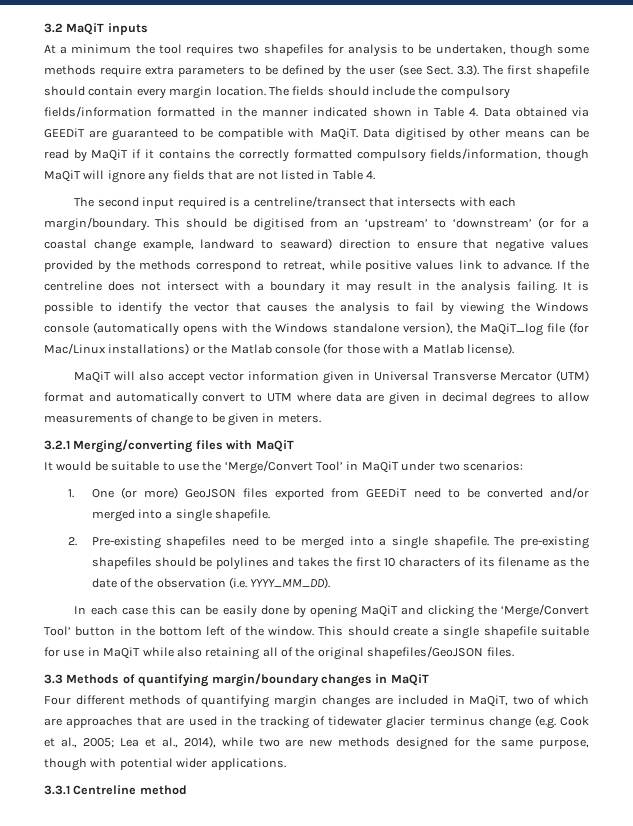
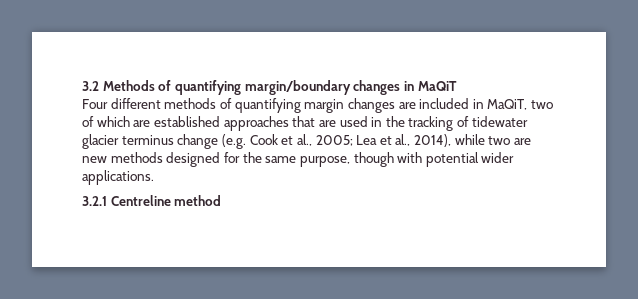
- 3.2 MaQiT inputs
- At a minimum the tool requires two shapefiles for analysis to be undertaken, though some methods require extra parameters to be defined by the user (see Sect. 3.3). The first shapefile should contain every margin location. The fields should include the compulsory fields/information formatted in the manner indicated shown in Table 4. Data obtained via GEEDiT are guaranteed to be compatible with MaQiT. Data digitised by other means can be read by MaQiT if it contains the correctly formatted compulsory fields/information, though MaQiT will ignore any fields that are not listed in Table 4.
- The second input required is a centreline/transect that intersects with each margin/boundary. This should be digitised from an ‘upstream’ to ‘downstream’ (or for a coastal change example, landward to seaward) direction to ensure that negative values provided by the methods correspond to retreat, while positive values link to advance. If the centreline does not intersect with a boundary it may result in the analysis failing. It is possible to identify the vector that causes the analysis to fail by viewing the Windows console (automatically opens with the Windows standalone version), the MaQiT_log file (for Mac/Linux installations) or the Matlab console (for those with a Matlab license).
- MaQiT will also accept vector information given in Universal Transverse Mercator (UTM) format and automatically convert to UTM where data are given in decimal degrees to allow measurements of change to be given in meters.
- 3.2.1 Merging/converting files with MaQiT
- It would be suitable to use the ‘Merge/Convert Tool’ in MaQiT under two scenarios:
- 1. One (or more) GeoJSON files exported from GEEDiT need to be converted and/or merged into a single shapefile.
- 2. Pre-existing shapefiles need to be merged into a single shapefile. The pre-existing shapefiles should be polylines and takes the first 10 characters of its filename as the date of the observation (i.e. YYYY_MM_DD).
- In each case this can be easily done by opening MaQiT and clicking the ‘Merge/Convert Tool’ button in the bottom left of the window. This should create a single shapefile suitable for use in MaQiT while also retaining all of the original shapefiles/GeoJSON files.
- 3.3 Methods of quantifying margin/boundary changes in MaQiT
+ 3.2 Methods of quantifying margin/boundary changes in MaQiT
- Four different methods of quantifying margin changes are included in MaQiT, two of which are approaches that are used in the tracking of tidewater glacier terminus change (e.g. Cook et al., 2005; Lea et al., 2014), while two are new methods designed for the same purpose, though with potential wider applications.
+ Four different methods of quantifying margin changes are included in MaQiT, two of which are established approaches that are used in the tracking of tidewater glacier terminus change (e.g. Cook et al., 2005; Lea et al., 2014), while two are new methods designed for the same purpose, though with potential wider applications.
- 3.3.1 Centreline method
+ 3.2.1 Centreline method

